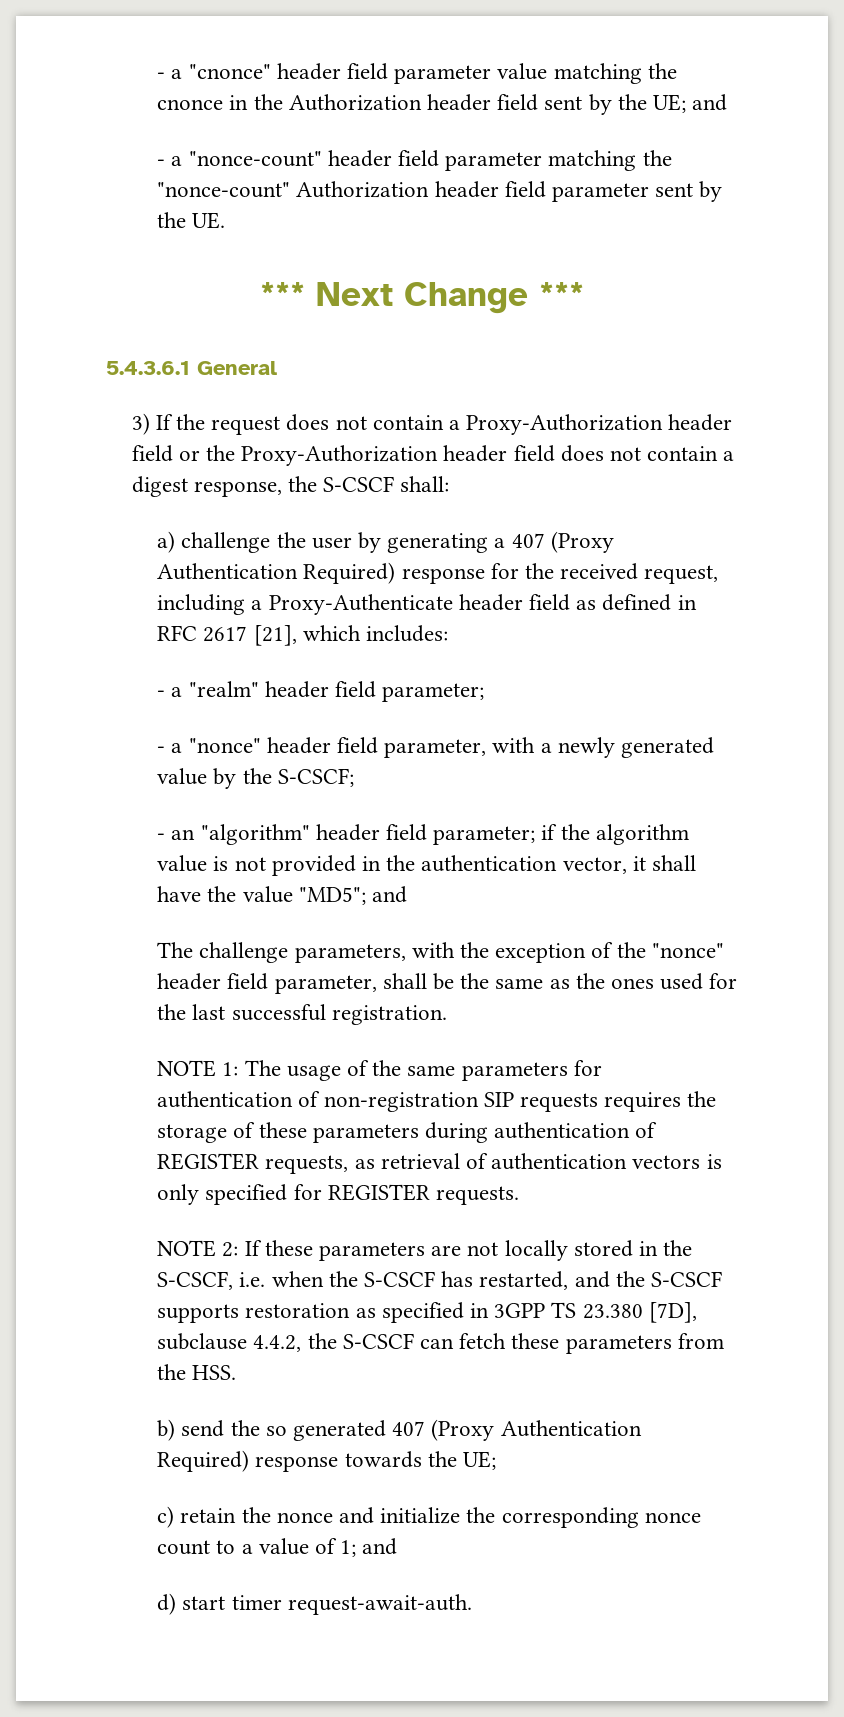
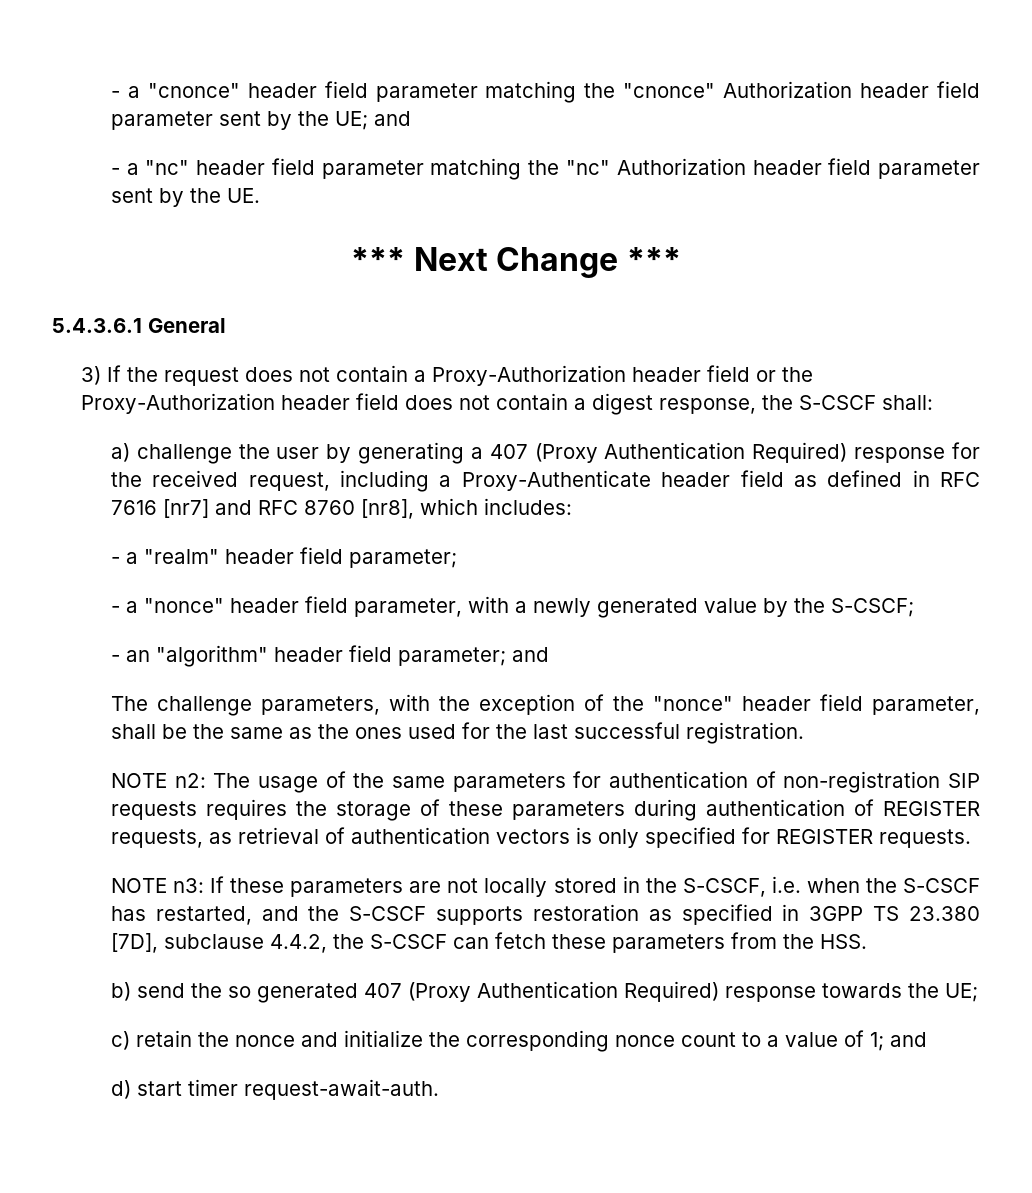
- - a "cnonce" header field parameter value matching the cnonce in the Authorization header field sent by the UE; and
+ - a "cnonce" header field parameter matching the "cnonce" Authorization header field parameter sent by the UE; and
- - a "nonce-count" header field parameter matching the "nonce-count" Authorization header field parameter sent by the UE.
+ - a "nc" header field parameter matching the "nc" Authorization header field parameter sent by the UE.
- a) challenge the user by generating a 407 (Proxy Authentication Required) response for the received request, including a Proxy-Authenticate header field as defined in RFC 2617 [21], which includes:
+ a) challenge the user by generating a 407 (Proxy Authentication Required) response for the received request, including a Proxy-Authenticate header field as defined in RFC 7616 [nr7] and RFC 8760 [nr8], which includes:
- - an "algorithm" header field parameter; if the algorithm value is not provided in the authentication vector, it shall have the value "MD5"; and
+ - an "algorithm" header field parameter; and
- NOTE 1: The usage of the same parameters for authentication of non-registration SIP requests requires the storage of these parameters during authentication of REGISTER requests, as retrieval of authentication vectors is only specified for REGISTER requests.
+ NOTE n2: The usage of the same parameters for authentication of non-registration SIP requests requires the storage of these parameters during authentication of REGISTER requests, as retrieval of authentication vectors is only specified for REGISTER requests.
- NOTE 2: If these parameters are not locally stored in the S-CSCF, i.e. when the S-CSCF has restarted, and the S-CSCF supports restoration as specified in 3GPP TS 23.380 [7D], subclause 4.4.2, the S-CSCF can fetch these parameters from the HSS.
+ NOTE n3: If these parameters are not locally stored in the S-CSCF, i.e. when the S-CSCF has restarted, and the S-CSCF supports restoration as specified in 3GPP TS 23.380 [7D], subclause 4.4.2, the S-CSCF can fetch these parameters from the HSS.

